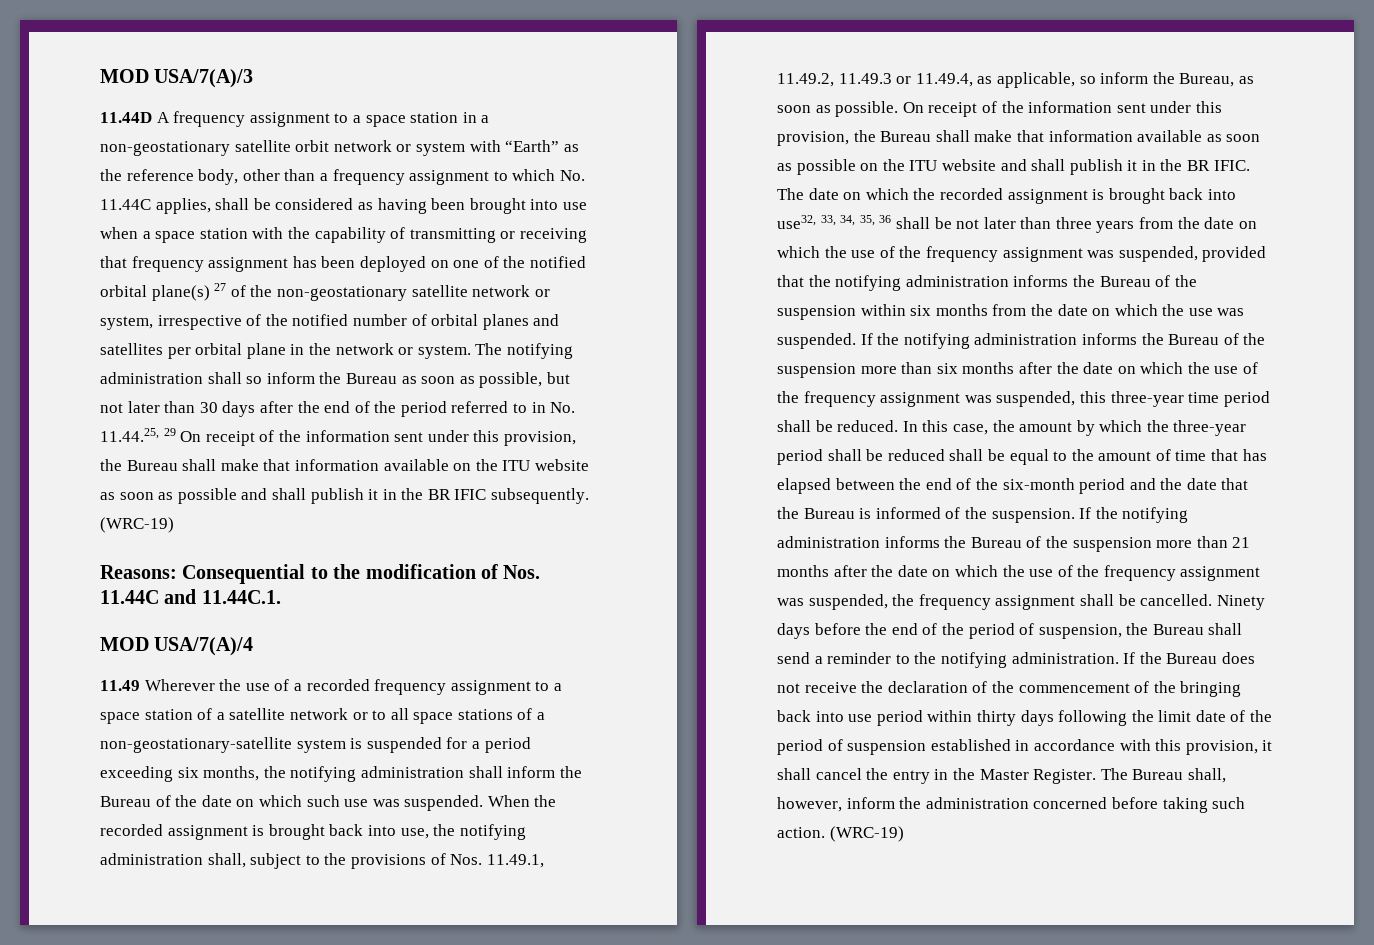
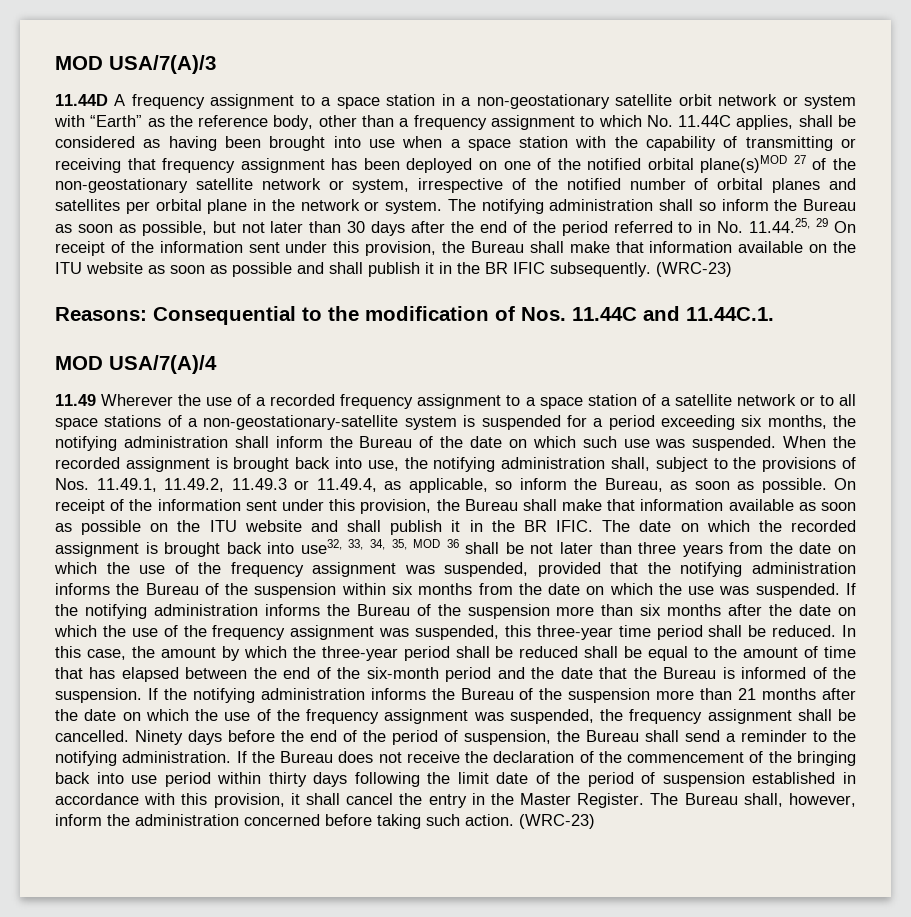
- 11.44D A frequency assignment to a space station in a non-geostationary satellite orbit network or system with “Earth” as the reference body, other than a frequency assignment to which No. 11.44C applies, shall be considered as having been brought into use when a space station with the capability of transmitting or receiving that frequency assignment has been deployed on one of the notified orbital plane(s) 27 of the non-geostationary satellite network or system, irrespective of the notified number of orbital planes and satellites per orbital plane in the network or system.
+ 11.44D A frequency assignment to a space station in a non-geostationary satellite orbit network or system with “Earth” as the reference body, other than a frequency assignment to which No. 11.44C applies, shall be considered as having been brought into use when a space station with the capability of transmitting or receiving that frequency assignment has been deployed on one of the notified orbital plane(s)MOD 27 of the non-geostationary satellite network or system, irrespective of the notified number of orbital planes and satellites per orbital plane in the network or system.
- The notifying administration shall so inform the Bureau as soon as possible, but not later than 30 days after the end of the period referred to in No. 11.44.25, 29 On receipt of the information sent under this provision, the Bureau shall make that information available on the ITU website as soon as possible and shall publish it in the BR IFIC subsequently. (WRC-19)
+ The notifying administration shall so inform the Bureau as soon as possible, but not later than 30 days after the end of the period referred to in No. 11.44.25, 29 On receipt of the information sent under this provision, the Bureau shall make that information available on the ITU website as soon as possible and shall publish it in the BR IFIC subsequently. (WRC-23)
- The date on which the recorded assignment is brought back into use32, 33, 34, 35, 36 shall be not later than three years from the date on which the use of the frequency assignment was suspended, provided that the notifying administration informs the Bureau of the suspension within six months from the date on which the use was suspended.
+ The date on which the recorded assignment is brought back into use32, 33, 34, 35, MOD 36 shall be not later than three years from the date on which the use of the frequency assignment was suspended, provided that the notifying administration informs the Bureau of the suspension within six months from the date on which the use was suspended.
- The Bureau shall, however, inform the administration concerned before taking such action. (WRC-19)
+ The Bureau shall, however, inform the administration concerned before taking such action. (WRC-23)

